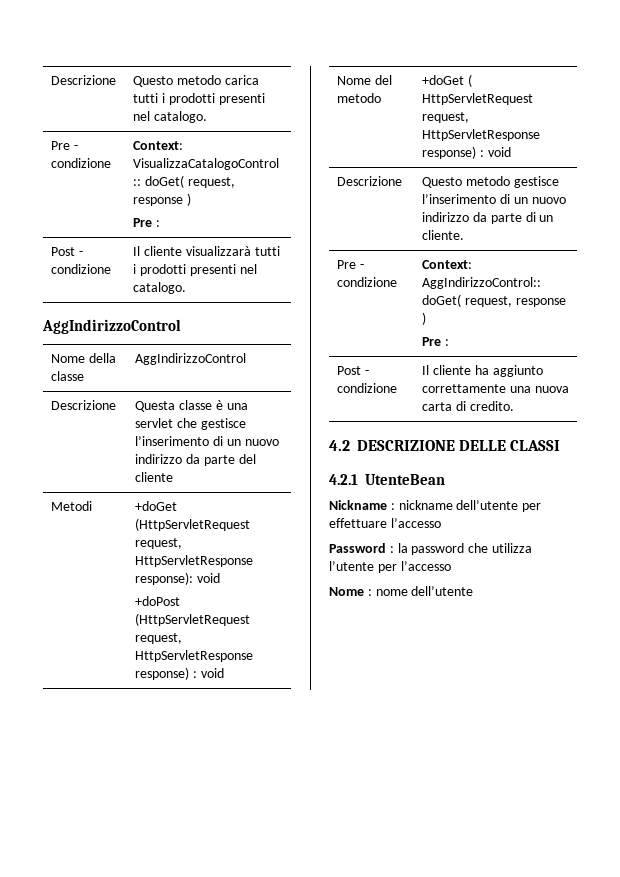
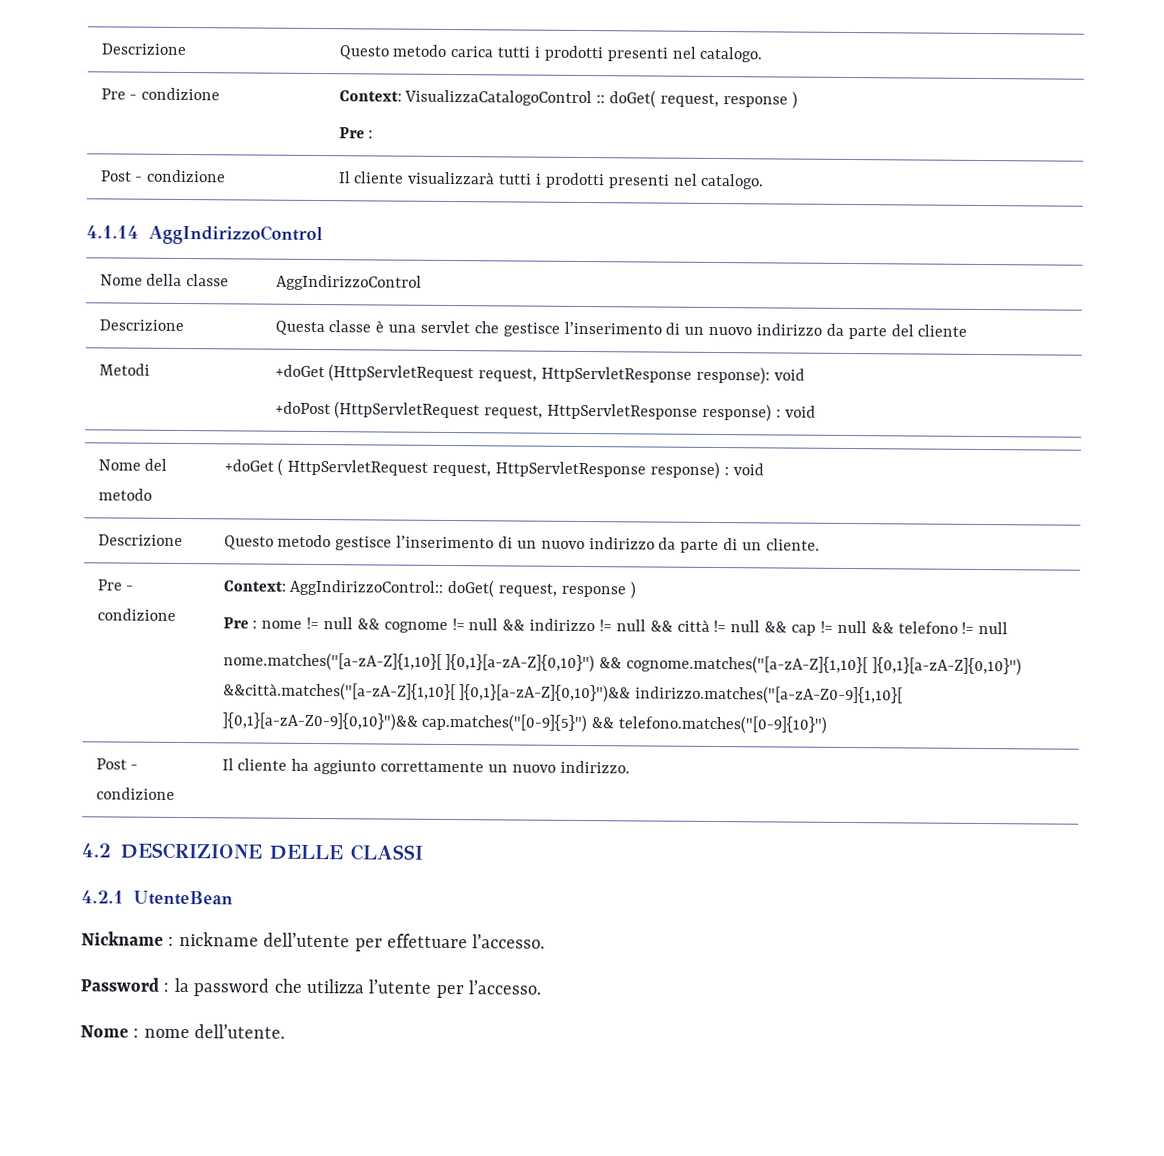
  Post - condizione | Il cliente visualizzarà tutti i prodotti presenti nel catalogo.
- AggIndirizzoControl
+ 4.1.14 AggIndirizzoControl
  Context: AggIndirizzoControl:: doGet( request, response )
- Pre :
+ Pre : nome != null && cognome != null && indirizzo != null && città != null && cap != null && telefono != null
+ nome.matches("[a-zA-Z]{1,10}[ ]{0,1}[a-zA-Z]{0,10}") && cognome.matches("[a-zA-Z]{1,10}[ ]{0,1}[a-zA-Z]{0,10}") &&città.matches("[a-zA-Z]{1,10}[ ]{0,1}[a-zA-Z]{0,10}")&& indirizzo.matches("[a-zA-Z0-9]{1,10}[ ]{0,1}[a-zA-Z0-9]{0,10}")&& cap.matches("[0-9]{5}") && telefono.matches("[0-9]{10}")
- Post - condizione | Il cliente ha aggiunto correttamente una nuova carta di credito.
+ Post - condizione | Il cliente ha aggiunto correttamente un nuovo indirizzo.
- Nickname : nickname dell’utente per effettuare l’accesso
+ Nickname : nickname dell’utente per effettuare l’accesso.
- Password : la password che utilizza l’utente per l’accesso
+ Password : la password che utilizza l’utente per l’accesso.
- Nome : nome dell’utente
+ Nome : nome dell’utente.

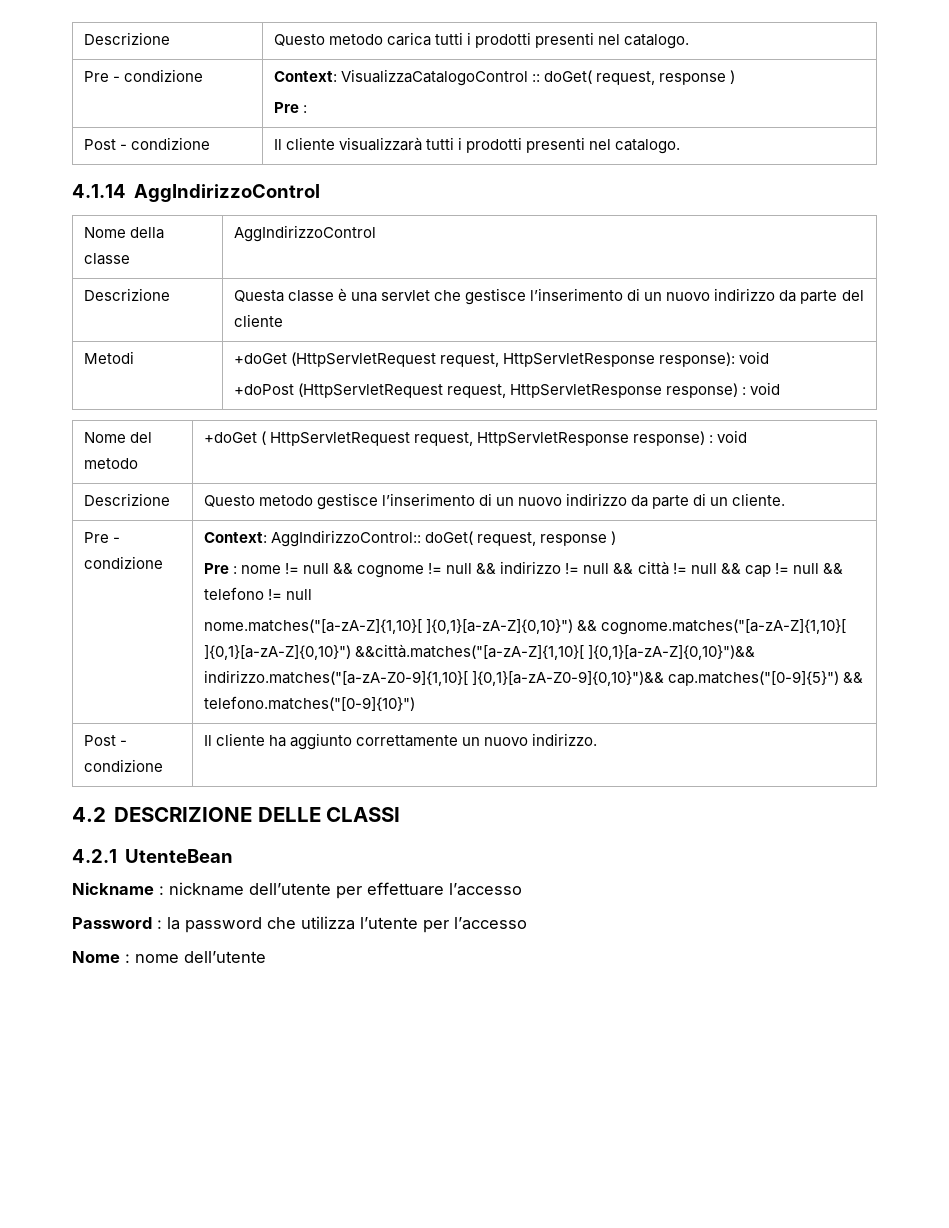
- Nickname : nickname dell’utente per effettuare l’accesso.
+ Nickname : nickname dell’utente per effettuare l’accesso
- Password : la password che utilizza l’utente per l’accesso.
+ Password : la password che utilizza l’utente per l’accesso
- Nome : nome dell’utente.
+ Nome : nome dell’utente

